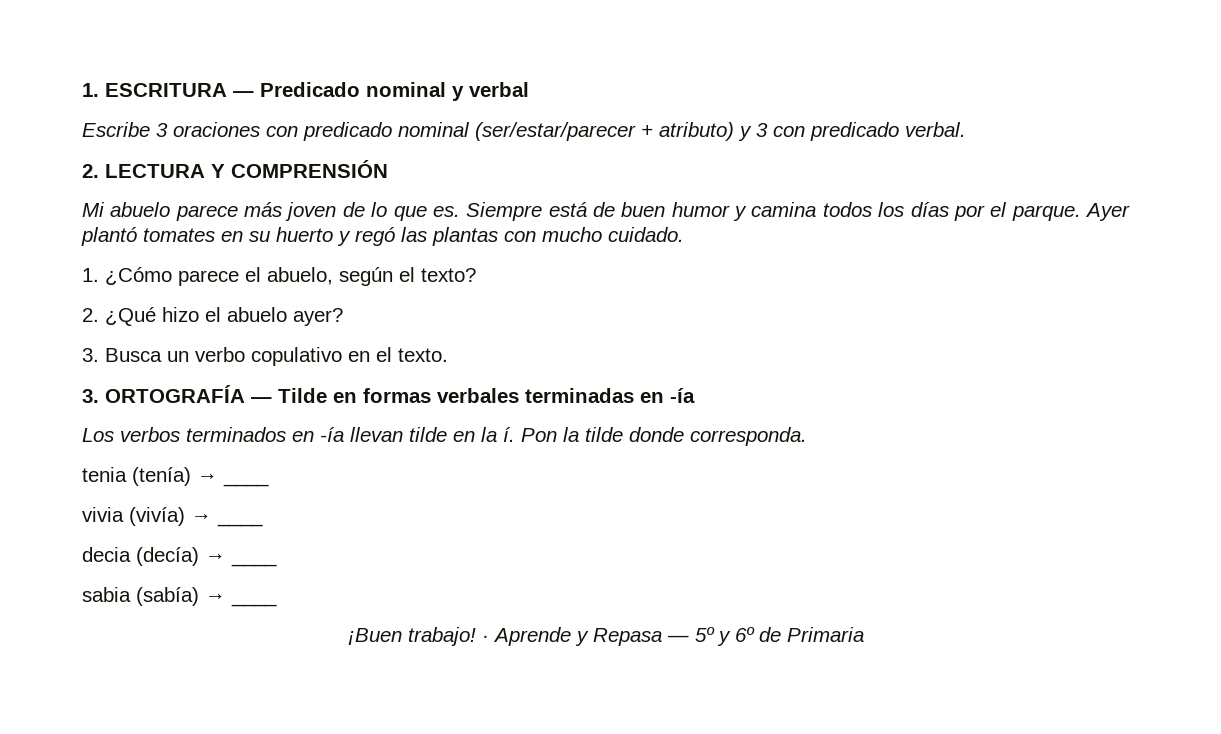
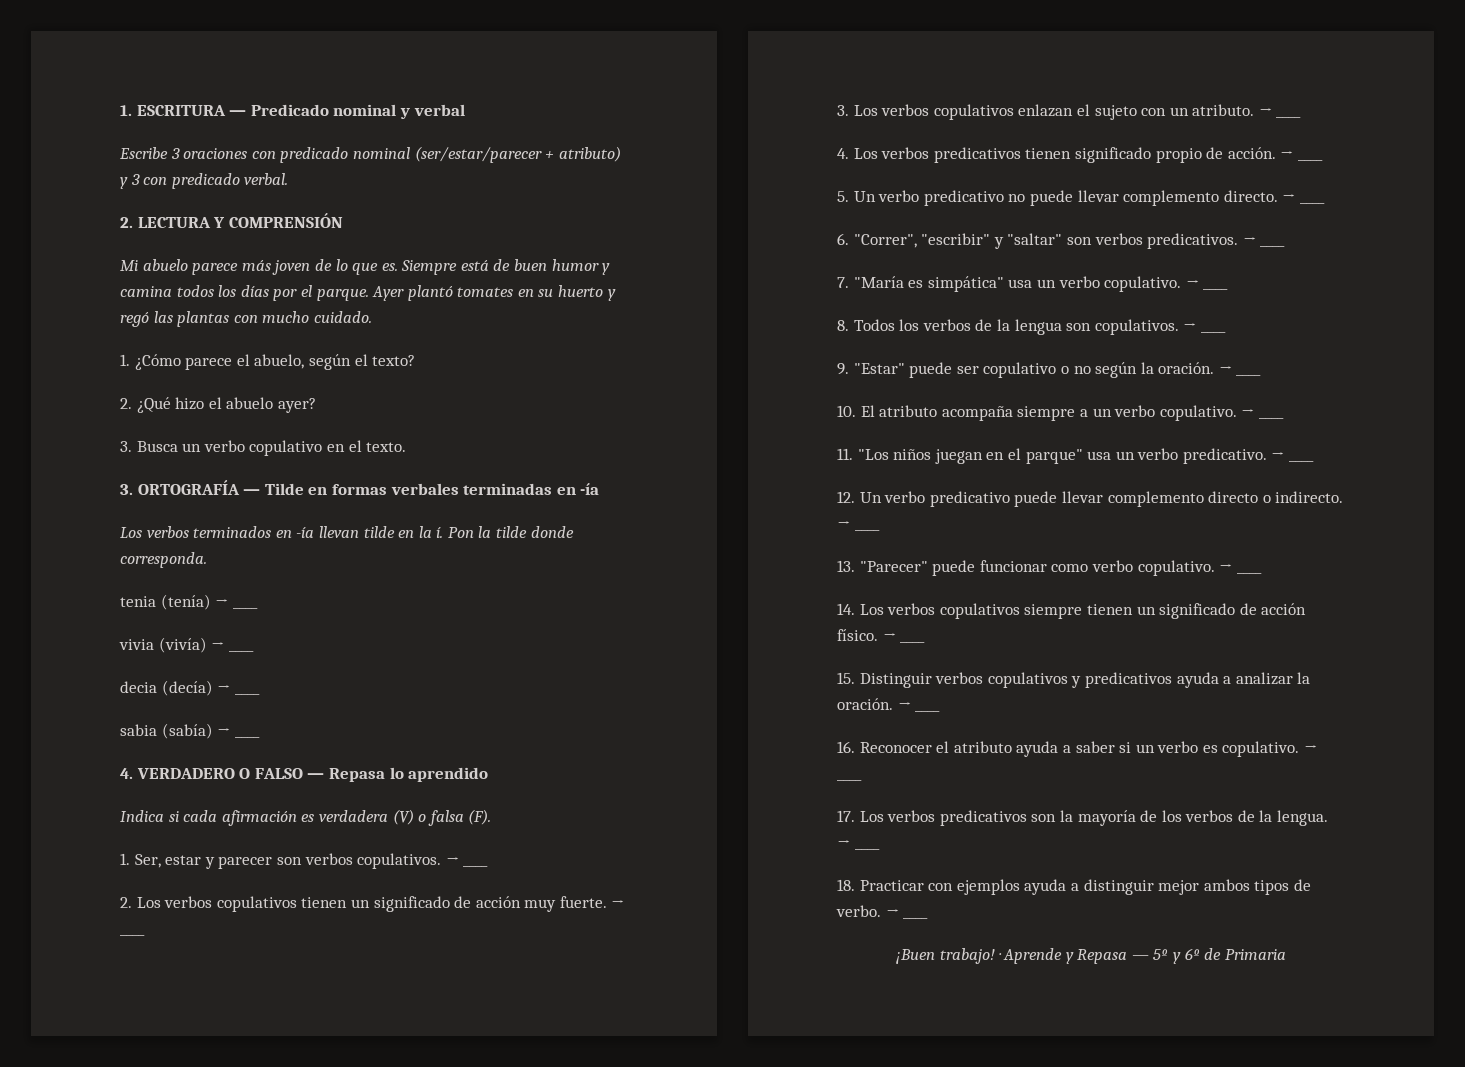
+ 4. VERDADERO O FALSO — Repasa lo aprendido
+ Indica si cada afirmación es verdadera (V) o falsa (F).
+ 1. Ser, estar y parecer son verbos copulativos. → ____
+ 2. Los verbos copulativos tienen un significado de acción muy fuerte. → ____
+ 3. Los verbos copulativos enlazan el sujeto con un atributo. → ____
+ 4. Los verbos predicativos tienen significado propio de acción. → ____
+ 5. Un verbo predicativo no puede llevar complemento directo. → ____
+ 6. "Correr", "escribir" y "saltar" son verbos predicativos. → ____
+ 7. "María es simpática" usa un verbo copulativo. → ____
+ 8. Todos los verbos de la lengua son copulativos. → ____
+ 9. "Estar" puede ser copulativo o no según la oración. → ____
+ 10. El atributo acompaña siempre a un verbo copulativo. → ____
+ 11. "Los niños juegan en el parque" usa un verbo predicativo. → ____
+ 12. Un verbo predicativo puede llevar complemento directo o indirecto. → ____
+ 13. "Parecer" puede funcionar como verbo copulativo. → ____
+ 14. Los verbos copulativos siempre tienen un significado de acción físico. → ____
+ 15. Distinguir verbos copulativos y predicativos ayuda a analizar la oración. → ____
+ 16. Reconocer el atributo ayuda a saber si un verbo es copulativo. → ____
+ 17. Los verbos predicativos son la mayoría de los verbos de la lengua. → ____
+ 18. Practicar con ejemplos ayuda a distinguir mejor ambos tipos de verbo. → ____

